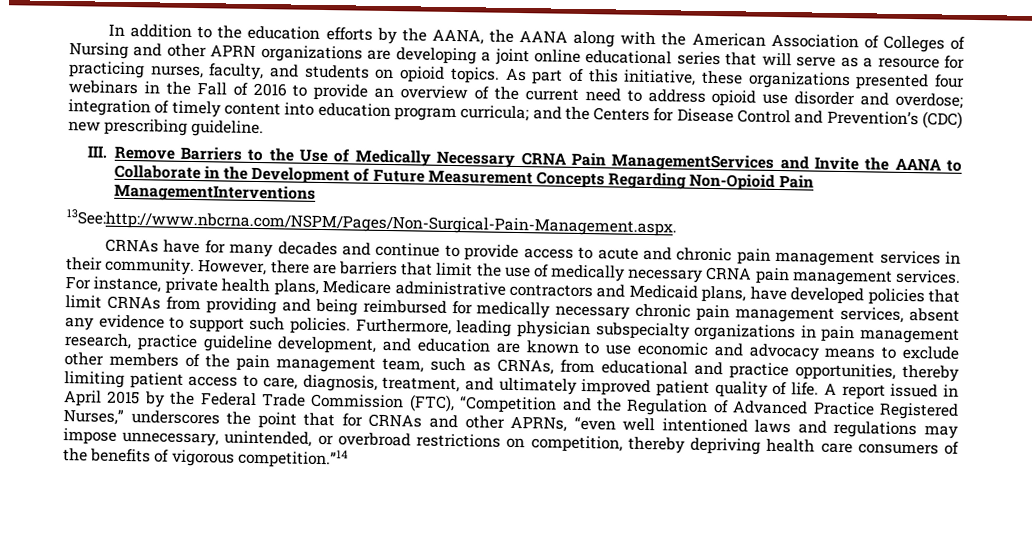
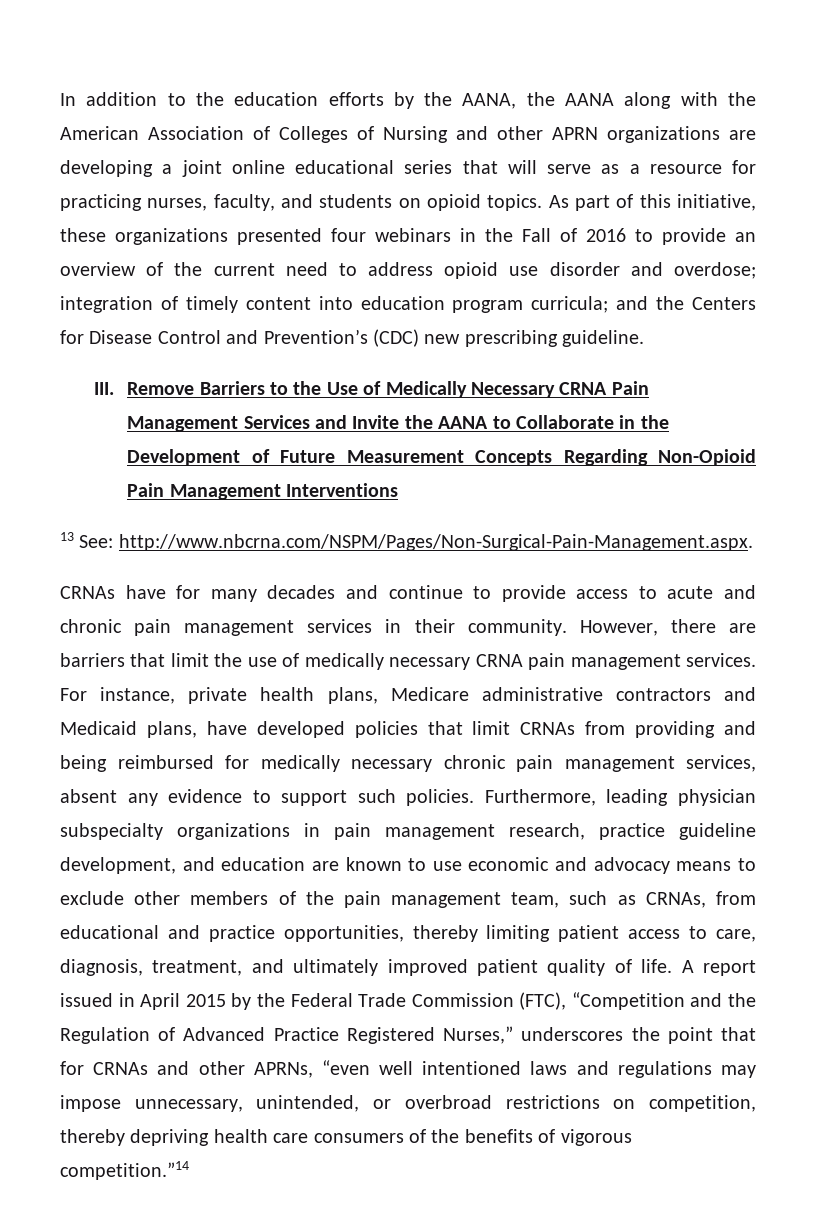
- III. Remove Barriers to the Use of Medically Necessary CRNA Pain ManagementServices and Invite the AANA to Collaborate in the Development of Future Measurement Concepts Regarding Non-Opioid Pain ManagementInterventions
- 13See:http://www.nbcrna.com/NSPM/Pages/Non-Surgical-Pain-Management.aspx.
+ III. Remove Barriers to the Use of Medically Necessary CRNA Pain Management Services and Invite the AANA to Collaborate in the Development of Future Measurement Concepts Regarding Non-Opioid Pain Management Interventions
+ 13 See: http://www.nbcrna.com/NSPM/Pages/Non-Surgical-Pain-Management.aspx.

